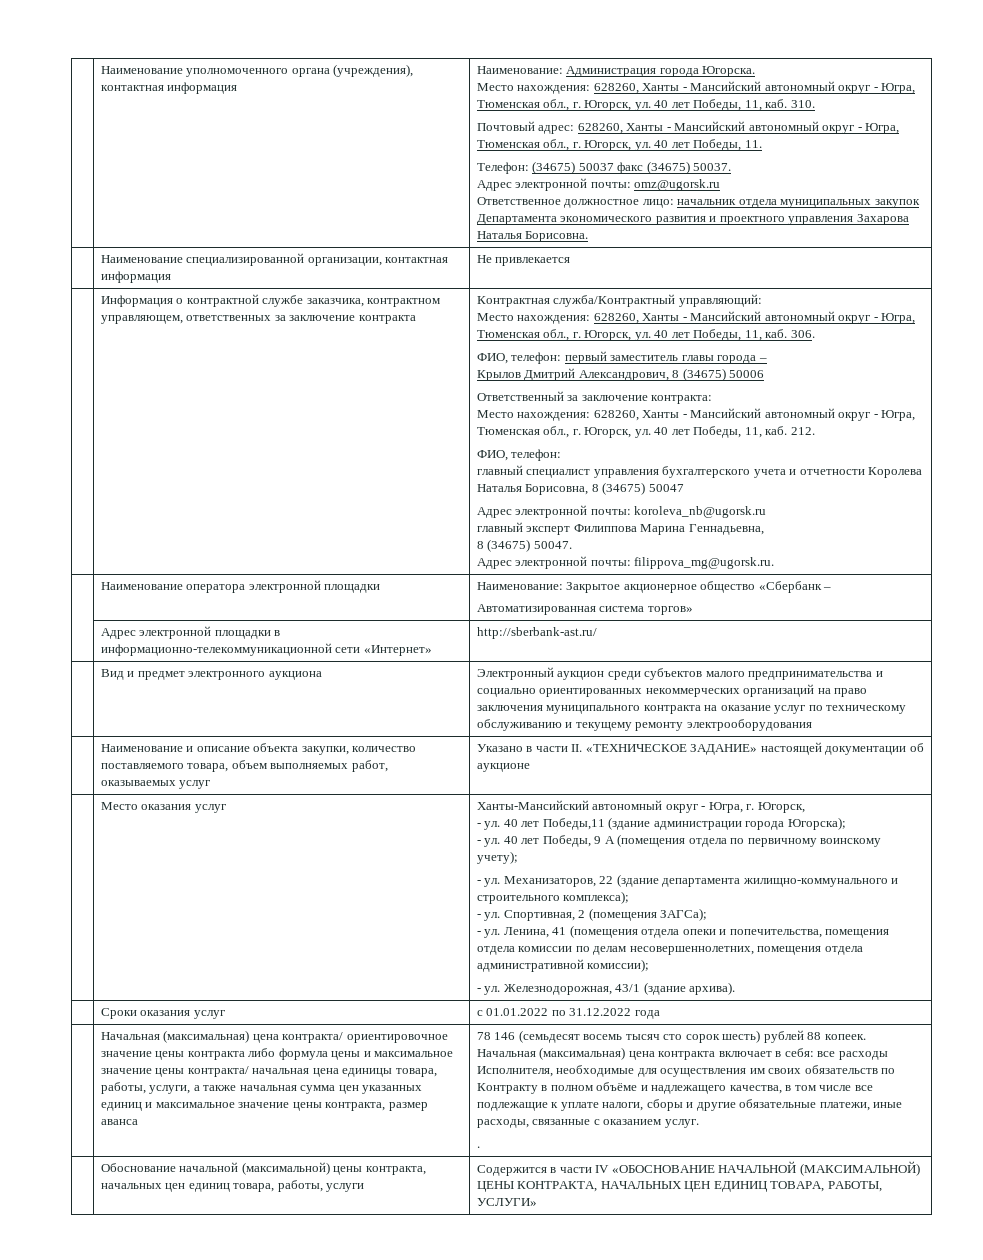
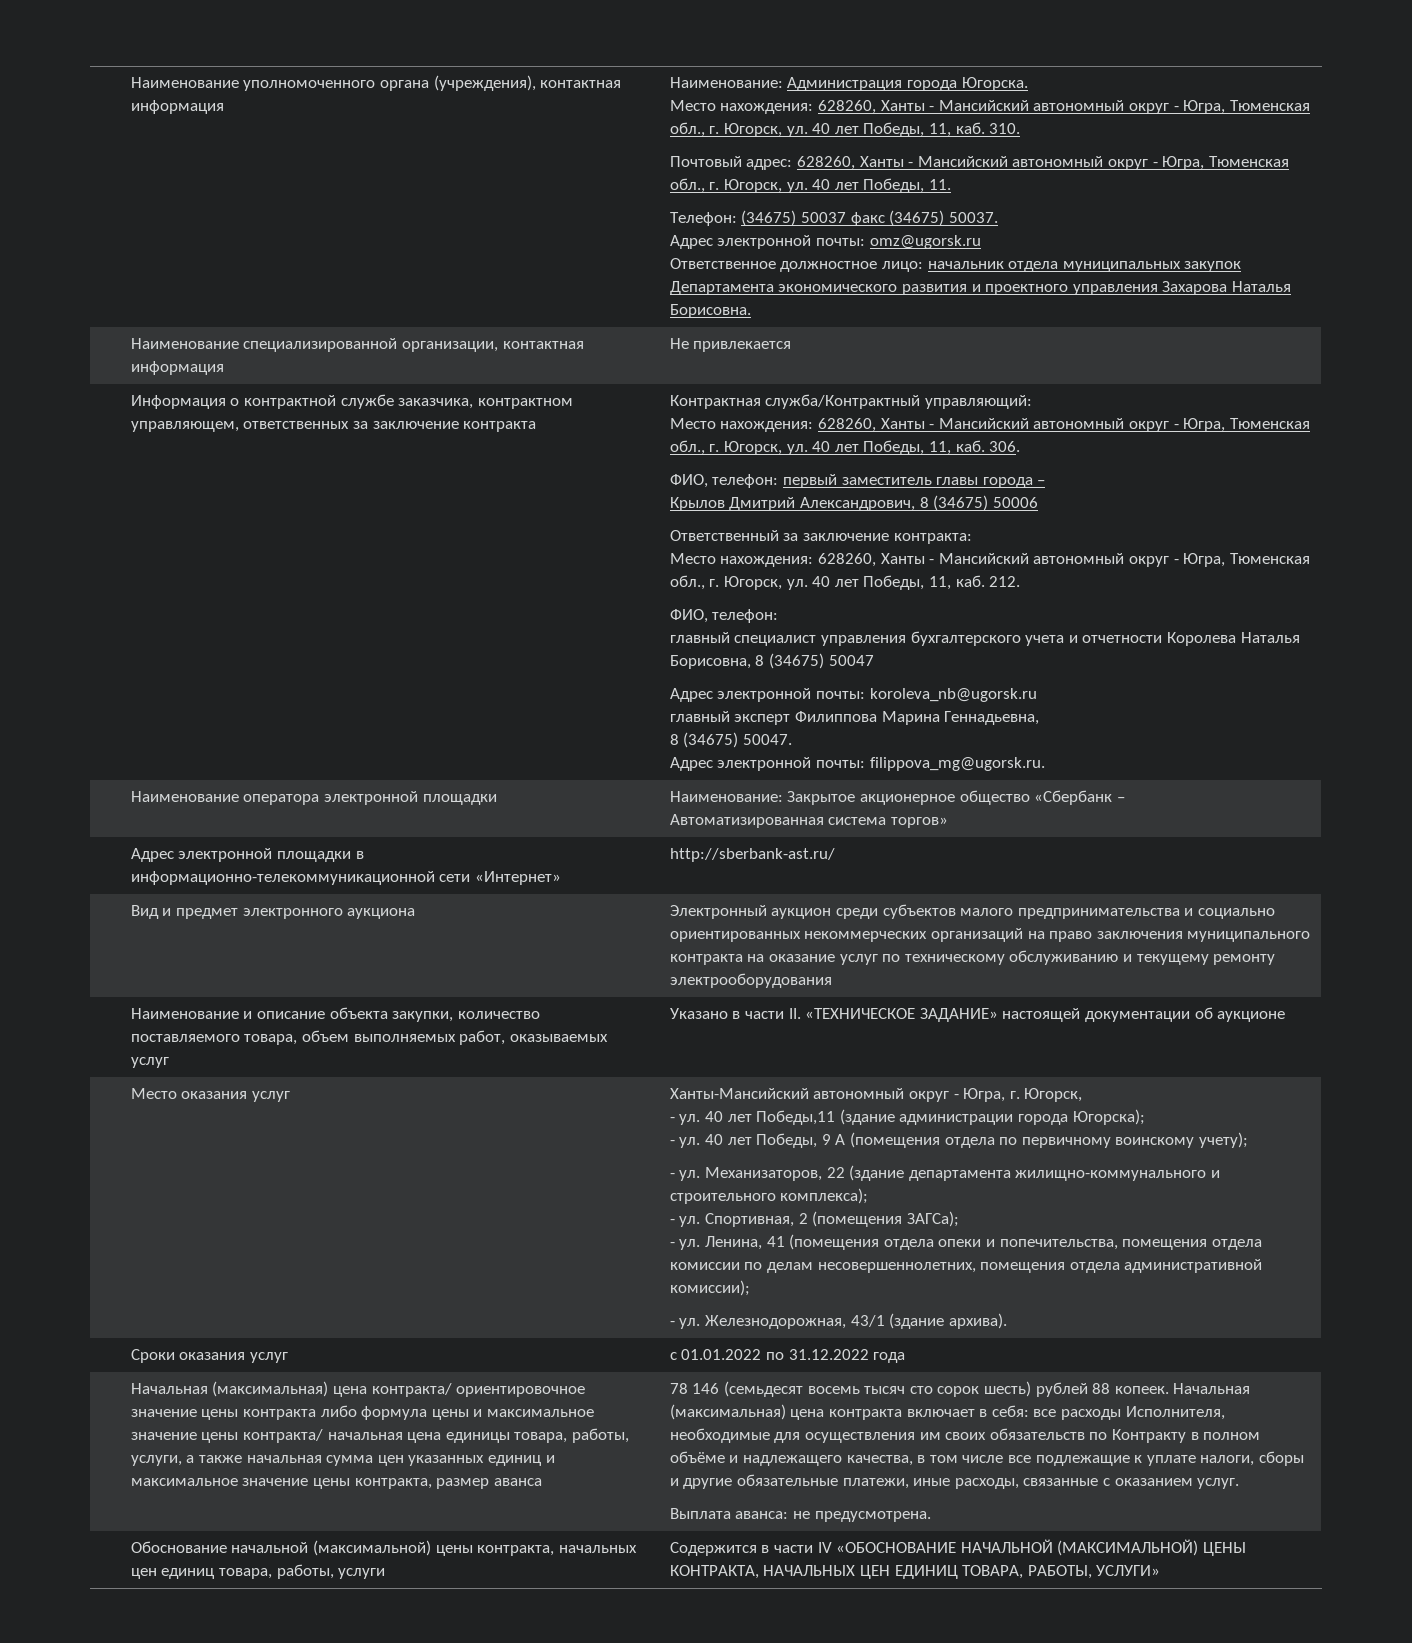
- .
+ Выплата аванса: не предусмотрена.

